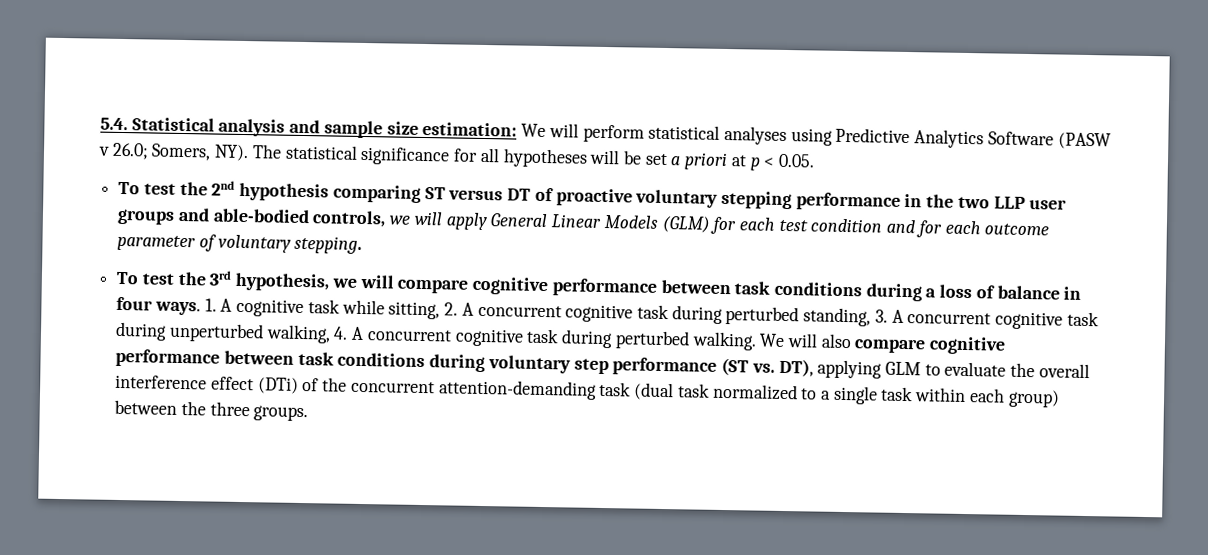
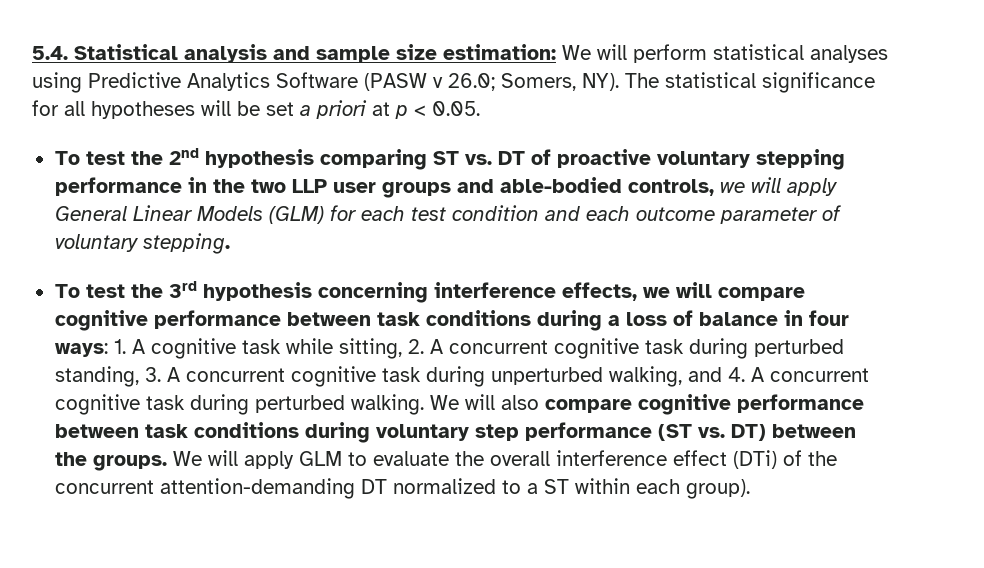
- To test the 2nd hypothesis comparing ST versus DT of proactive voluntary stepping performance in the two LLP user groups and able-bodied controls, we will apply General Linear Models (GLM) for each test condition and for each outcome parameter of voluntary stepping.
+ To test the 2nd hypothesis comparing ST vs. DT of proactive voluntary stepping performance in the two LLP user groups and able-bodied controls, we will apply General Linear Models (GLM) for each test condition and each outcome parameter of voluntary stepping.
- To test the 3rd hypothesis, we will compare cognitive performance between task conditions during a loss of balance in four ways. 1. A cognitive task while sitting, 2. A concurrent cognitive task during perturbed standing, 3. A concurrent cognitive task during unperturbed walking, 4. A concurrent cognitive task during perturbed walking.
+ To test the 3rd hypothesis concerning interference effects, we will compare cognitive performance between task conditions during a loss of balance in four ways: 1. A cognitive task while sitting, 2. A concurrent cognitive task during perturbed standing, 3. A concurrent cognitive task during unperturbed walking, and 4. A concurrent cognitive task during perturbed walking.
- We will also compare cognitive performance between task conditions during voluntary step performance (ST vs. DT), applying GLM to evaluate the overall interference effect (DTi) of the concurrent attention-demanding task (dual task normalized to a single task within each group) between the three groups.
+ We will also compare cognitive performance between task conditions during voluntary step performance (ST vs. DT) between the groups. We will apply GLM to evaluate the overall interference effect (DTi) of the concurrent attention-demanding DT normalized to a ST within each group).

